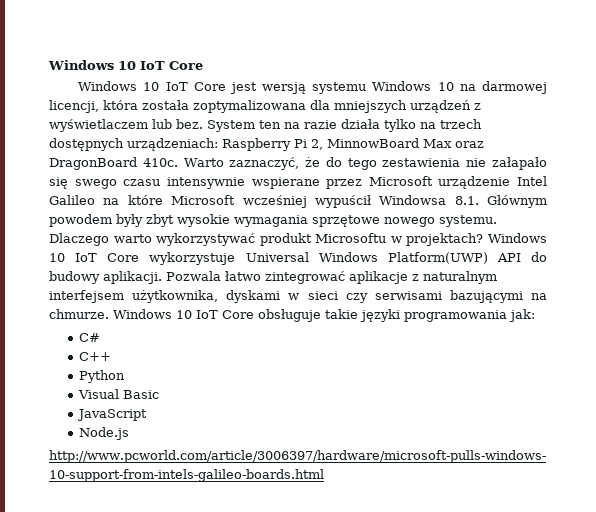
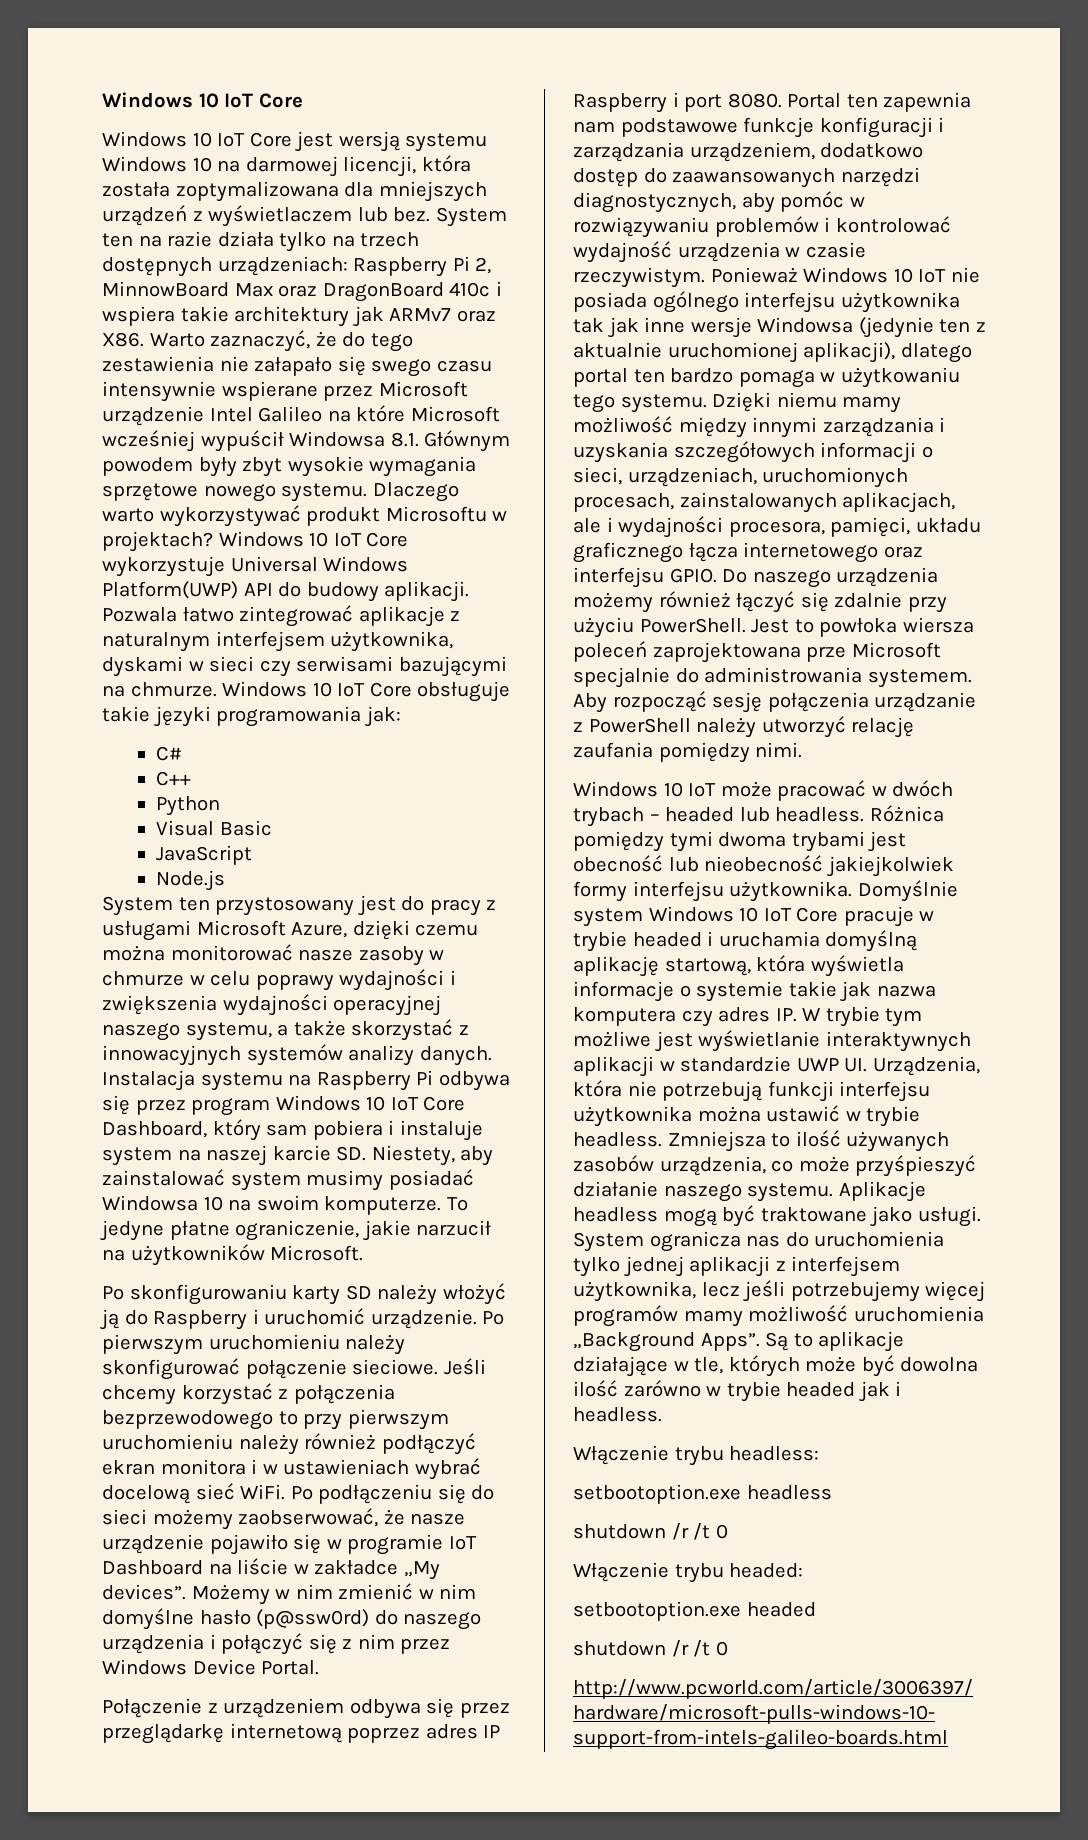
- System ten na razie działa tylko na trzech dostępnych urządzeniach: Raspberry Pi 2, MinnowBoard Max oraz DragonBoard 410c. Warto zaznaczyć, że do tego zestawienia nie załapało się swego czasu intensywnie wspierane przez Microsoft urządzenie Intel Galileo na które Microsoft wcześniej wypuścił Windowsa 8.1. Głównym powodem były zbyt wysokie wymagania sprzętowe nowego systemu.
+ System ten na razie działa tylko na trzech dostępnych urządzeniach: Raspberry Pi 2, MinnowBoard Max oraz DragonBoard 410c i wspiera takie architektury jak ARMv7 oraz X86. Warto zaznaczyć, że do tego zestawienia nie załapało się swego czasu intensywnie wspierane przez Microsoft urządzenie Intel Galileo na które Microsoft wcześniej wypuścił Windowsa 8.1. Głównym powodem były zbyt wysokie wymagania sprzętowe nowego systemu.
+ System ten przystosowany jest do pracy z usługami Microsoft Azure, dzięki czemu można monitorować nasze zasoby w chmurze w celu poprawy wydajności i zwiększenia wydajności operacyjnej naszego systemu, a także skorzystać z innowacyjnych systemów analizy danych. Instalacja systemu na Raspberry Pi odbywa się przez program Windows 10 IoT Core Dashboard, który sam pobiera i instaluje system na naszej karcie SD. Niestety, aby zainstalować system musimy posiadać Windowsa 10 na swoim komputerze. To jedyne płatne ograniczenie, jakie narzucił na użytkowników Microsoft.
+ Po skonfigurowaniu karty SD należy włożyć ją do Raspberry i uruchomić urządzenie. Po pierwszym uruchomieniu należy skonfigurować połączenie sieciowe. Jeśli chcemy korzystać z połączenia bezprzewodowego to przy pierwszym uruchomieniu należy również podłączyć ekran monitora i w ustawieniach wybrać docelową sieć WiFi. Po podłączeniu się do sieci możemy zaobserwować, że nasze urządzenie pojawiło się w programie IoT Dashboard na liście w zakładce „My devices”. Możemy w nim zmienić w nim domyślne hasło (p@ssw0rd) do naszego urządzenia i połączyć się z nim przez Windows Device Portal.
+ Połączenie z urządzeniem odbywa się przez przeglądarkę internetową poprzez adres IP Raspberry i port 8080. Portal ten zapewnia nam podstawowe funkcje konfiguracji i zarządzania urządzeniem, dodatkowo dostęp do zaawansowanych narzędzi diagnostycznych, aby pomóc w rozwiązywaniu problemów i kontrolować wydajność urządzenia w czasie rzeczywistym. Ponieważ Windows 10 IoT nie posiada ogólnego interfejsu użytkownika tak jak inne wersje Windowsa (jedynie ten z aktualnie uruchomionej aplikacji), dlatego portal ten bardzo pomaga w użytkowaniu tego systemu. Dzięki niemu mamy możliwość między innymi zarządzania i uzyskania szczegółowych informacji o sieci, urządzeniach, uruchomionych procesach, zainstalowanych aplikacjach, ale i wydajności procesora, pamięci, układu graficznego łącza internetowego oraz interfejsu GPIO. Do naszego urządzenia możemy również łączyć się zdalnie przy użyciu PowerShell. Jest to powłoka wiersza poleceń zaprojektowana prze Microsoft specjalnie do administrowania systemem. Aby rozpocząć sesję połączenia urządzanie z PowerShell należy utworzyć relację zaufania pomiędzy nimi.
+ Windows 10 IoT może pracować w dwóch trybach – headed lub headless. Różnica pomiędzy tymi dwoma trybami jest obecność lub nieobecność jakiejkolwiek formy interfejsu użytkownika. Domyślnie system Windows 10 IoT Core pracuje w trybie headed i uruchamia domyślną aplikację startową, która wyświetla informacje o systemie takie jak nazwa komputera czy adres IP. W trybie tym możliwe jest wyświetlanie interaktywnych aplikacji w standardzie UWP UI. Urządzenia, która nie potrzebują funkcji interfejsu użytkownika można ustawić w trybie headless. Zmniejsza to ilość używanych zasobów urządzenia, co może przyśpieszyć działanie naszego systemu. Aplikacje headless mogą być traktowane jako usługi. System ogranicza nas do uruchomienia tylko jednej aplikacji z interfejsem użytkownika, lecz jeśli potrzebujemy więcej programów mamy możliwość uruchomienia „Background Apps”. Są to aplikacje działające w tle, których może być dowolna ilość zarówno w trybie headed jak i headless.
+ Włączenie trybu headless:
+ setbootoption.exe headless
+ shutdown /r /t 0
+ Włączenie trybu headed:
+ setbootoption.exe headed
+ shutdown /r /t 0

